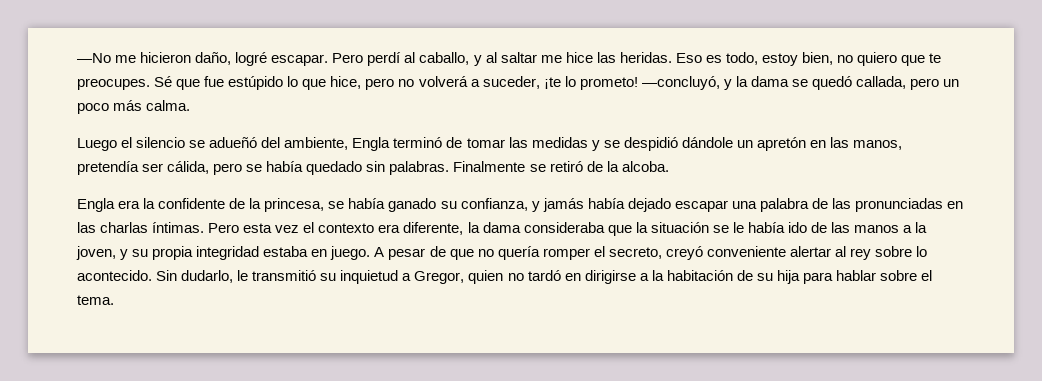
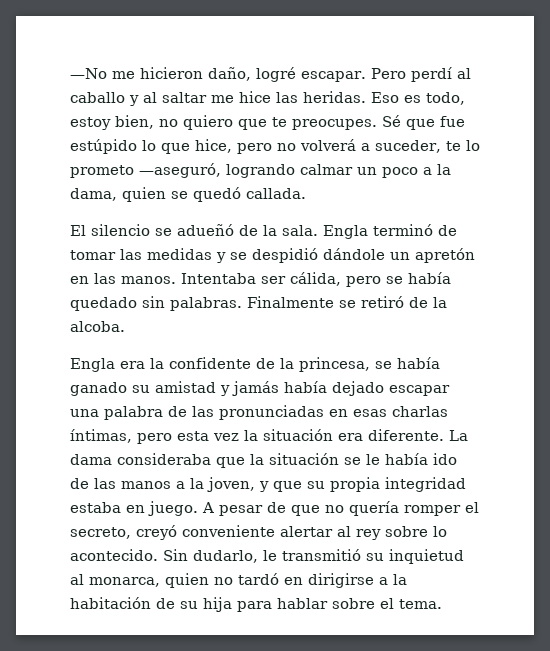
- Pero perdí al caballo, y al saltar me hice las heridas.
+ Pero perdí al caballo y al saltar me hice las heridas.
- Sé que fue estúpido lo que hice, pero no volverá a suceder, ¡te lo prometo! —concluyó, y la dama se quedó callada, pero un poco más calma.
- Luego el silencio se adueñó del ambiente, Engla terminó de tomar las medidas y se despidió dándole un apretón en las manos, pretendía ser cálida, pero se había quedado sin palabras.
+ Sé que fue estúpido lo que hice, pero no volverá a suceder, te lo prometo —aseguró, logrando calmar un poco a la dama, quien se quedó callada.
+ El silencio se adueñó de la sala. Engla terminó de tomar las medidas y se despidió dándole un apretón en las manos. Intentaba ser cálida, pero se había quedado sin palabras.
- Engla era la confidente de la princesa, se había ganado su confianza, y jamás había dejado escapar una palabra de las pronunciadas en las charlas íntimas. Pero esta vez el contexto era diferente, la dama consideraba que la situación se le había ido de las manos a la joven, y su propia integridad estaba en juego.
+ Engla era la confidente de la princesa, se había ganado su amistad y jamás había dejado escapar una palabra de las pronunciadas en esas charlas íntimas, pero esta vez la situación era diferente. La dama consideraba que la situación se le había ido de las manos a la joven, y que su propia integridad estaba en juego.
- Sin dudarlo, le transmitió su inquietud a Gregor, quien no tardó en dirigirse a la habitación de su hija para hablar sobre el tema.
+ Sin dudarlo, le transmitió su inquietud al monarca, quien no tardó en dirigirse a la habitación de su hija para hablar sobre el tema.

